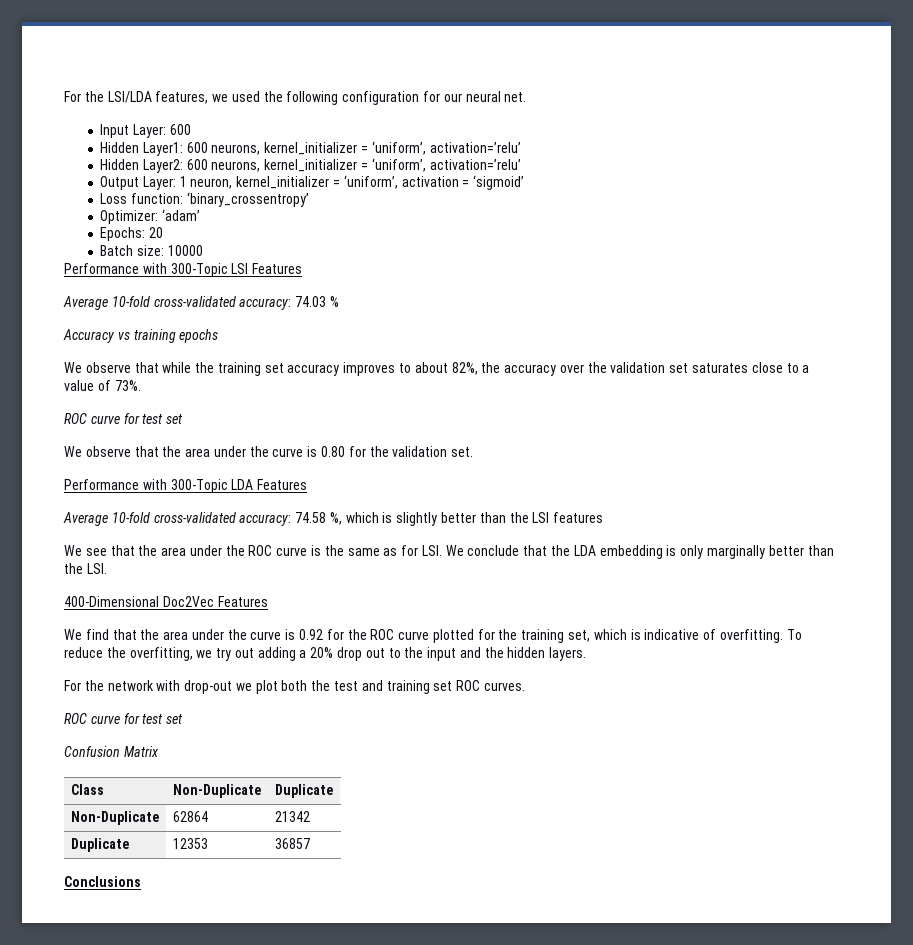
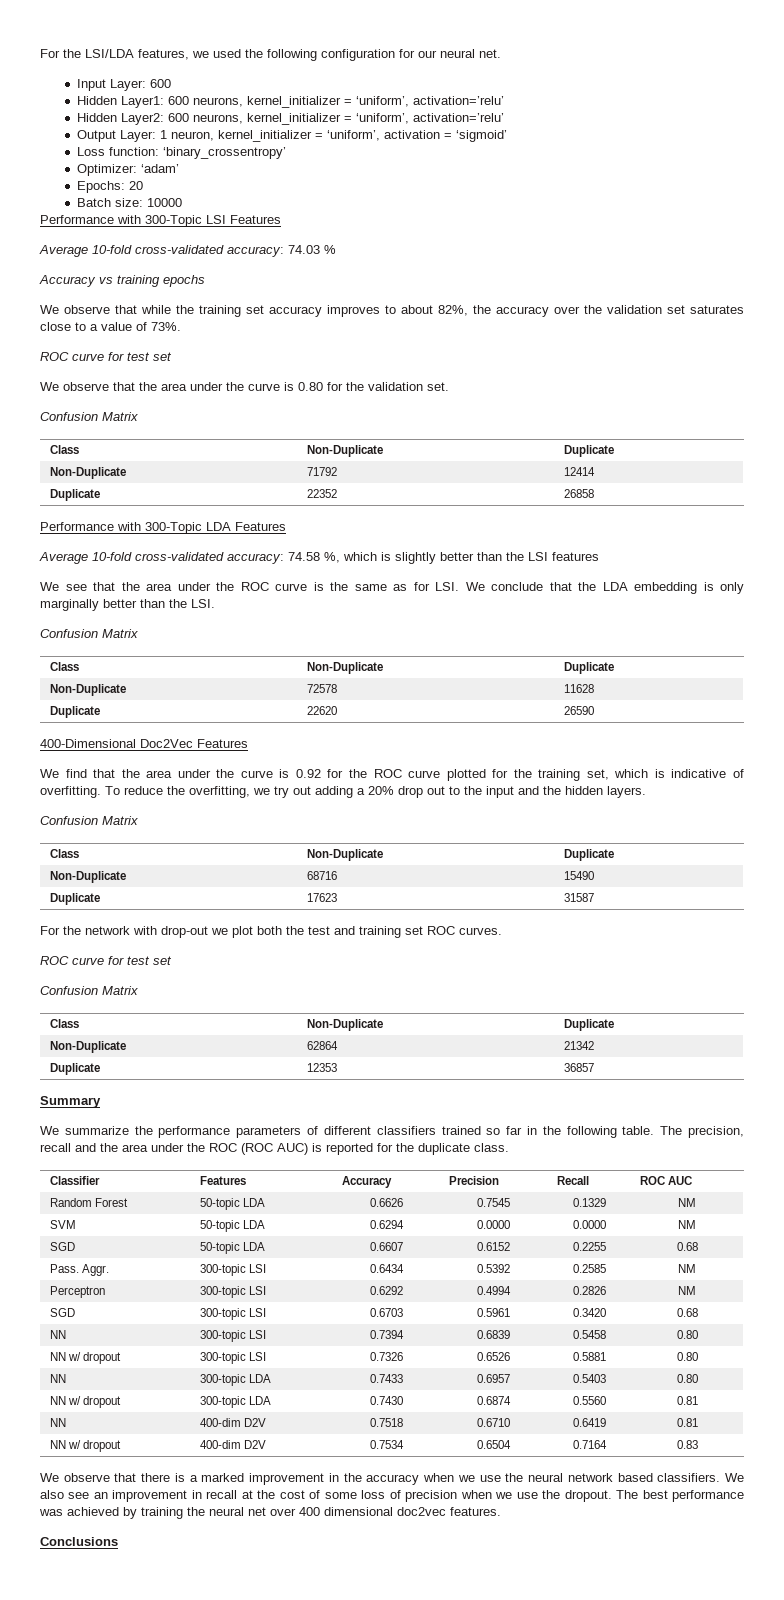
  We observe that the area under the curve is 0.80 for the validation set.
+ Confusion Matrix
+ Class | Non-Duplicate | Duplicate
+ Non-Duplicate | 71792 | 12414
+ Duplicate | 22352 | 26858
  We see that the area under the ROC curve is the same as for LSI. We conclude that the LDA embedding is only marginally better than the LSI.
+ Confusion Matrix
+ Class | Non-Duplicate | Duplicate
+ Non-Duplicate | 72578 | 11628
+ Duplicate | 22620 | 26590
  To reduce the overfitting, we try out adding a 20% drop out to the input and the hidden layers.
+ Confusion Matrix
+ Class | Non-Duplicate | Duplicate
+ Non-Duplicate | 68716 | 15490
+ Duplicate | 17623 | 31587
+ Summary
+ We summarize the performance parameters of different classifiers trained so far in the following table. The precision, recall and the area under the ROC (ROC AUC) is reported for the duplicate class.
+ Classifier | Features | Accuracy | Precision | Recall | ROC AUC
+ Random Forest | 50-topic LDA | 0.6626 | 0.7545 | 0.1329 | NM
+ SVM | 50-topic LDA | 0.6294 | 0.0000 | 0.0000 | NM
+ SGD | 50-topic LDA | 0.6607 | 0.6152 | 0.2255 | 0.68
+ Pass. Aggr. | 300-topic LSI | 0.6434 | 0.5392 | 0.2585 | NM
+ Perceptron | 300-topic LSI | 0.6292 | 0.4994 | 0.2826 | NM
+ SGD | 300-topic LSI | 0.6703 | 0.5961 | 0.3420 | 0.68
+ NN | 300-topic LSI | 0.7394 | 0.6839 | 0.5458 | 0.80
+ NN w/ dropout | 300-topic LSI | 0.7326 | 0.6526 | 0.5881 | 0.80
+ NN | 300-topic LDA | 0.7433 | 0.6957 | 0.5403 | 0.80
+ NN w/ dropout | 300-topic LDA | 0.7430 | 0.6874 | 0.5560 | 0.81
+ NN | 400-dim D2V | 0.7518 | 0.6710 | 0.6419 | 0.81
+ NN w/ dropout | 400-dim D2V | 0.7534 | 0.6504 | 0.7164 | 0.83
+ We observe that there is a marked improvement in the accuracy when we use the neural network based classifiers. We also see an improvement in recall at the cost of some loss of precision when we use the dropout. The best performance was achieved by training the neural net over 400 dimensional doc2vec features.

